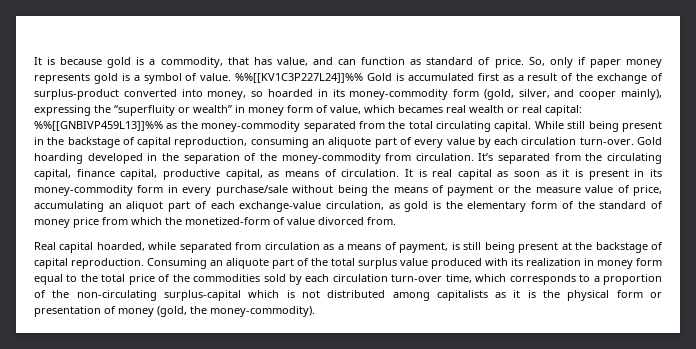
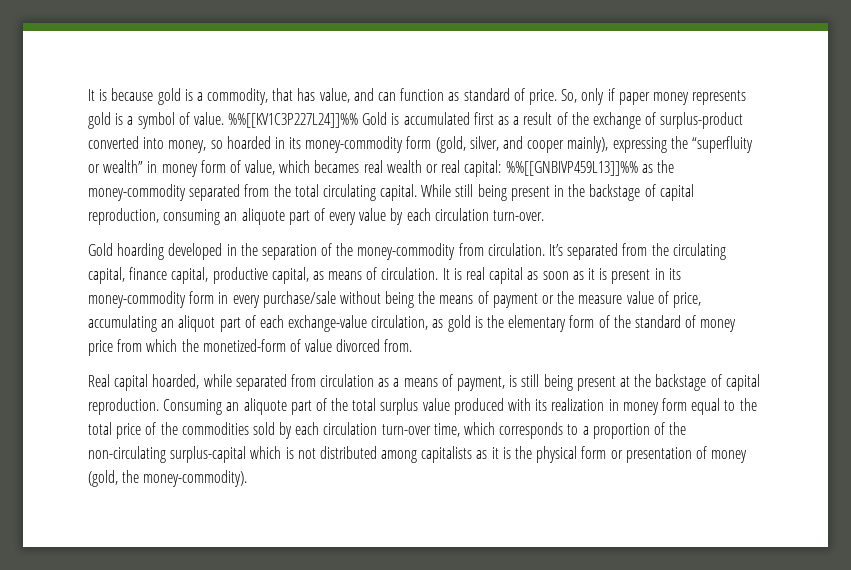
- While still being present in the backstage of capital reproduction, consuming an aliquote part of every value by each circulation turn-over. Gold hoarding developed in the separation of the money-commodity from circulation.
+ While still being present in the backstage of capital reproduction, consuming an aliquote part of every value by each circulation turn-over.
+ Gold hoarding developed in the separation of the money-commodity from circulation.

